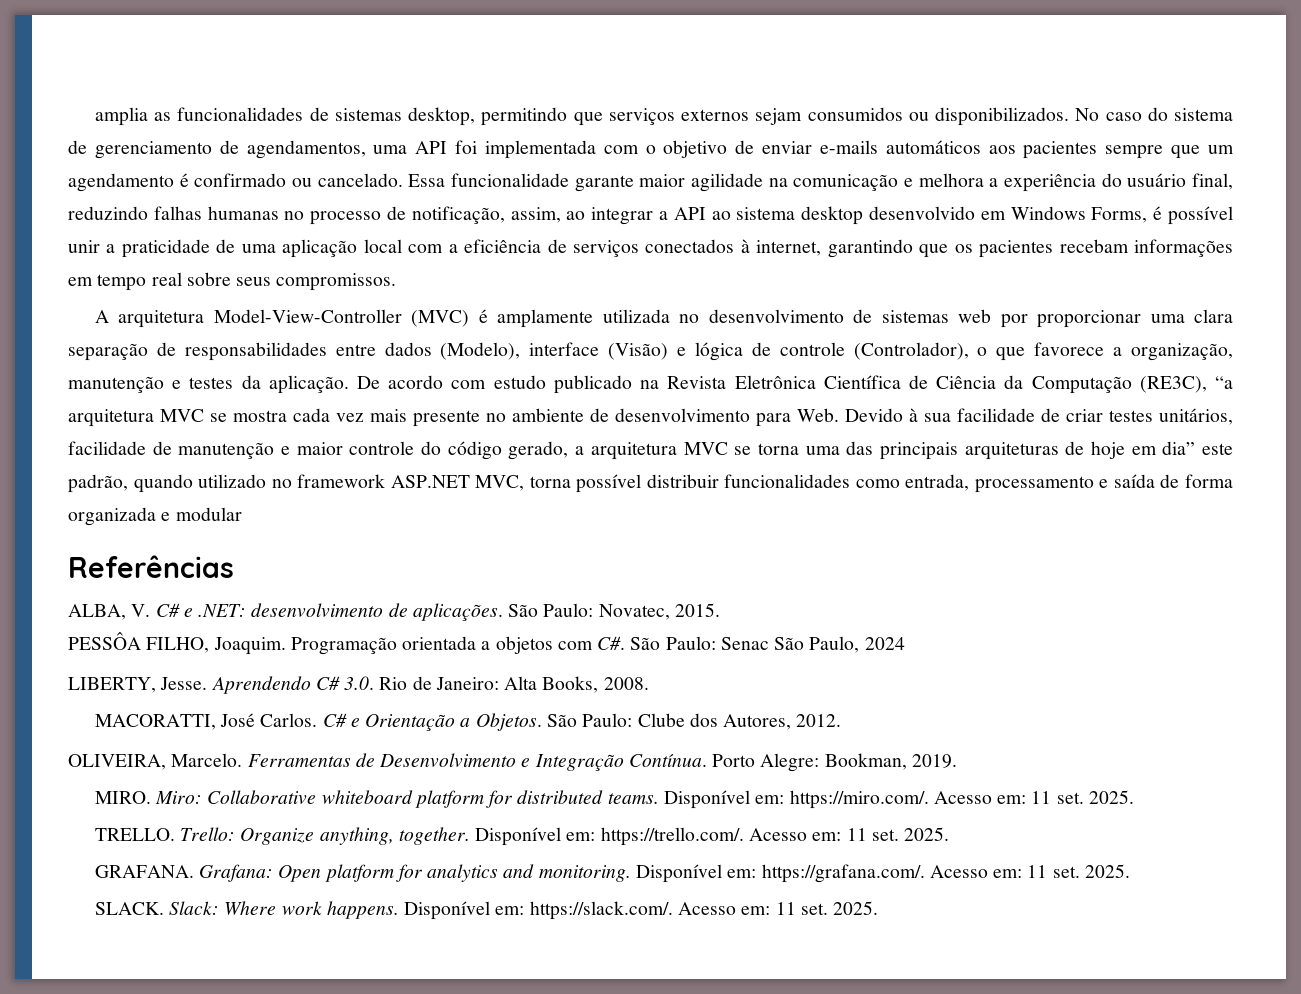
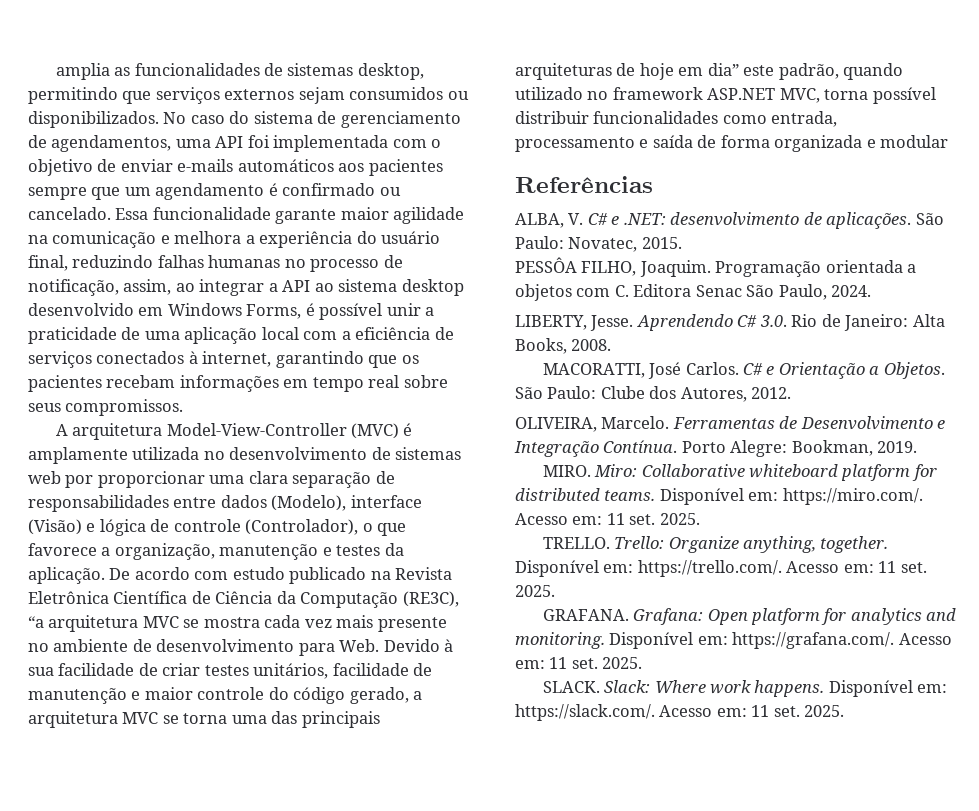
- Programação orientada a objetos com C#. São Paulo: Senac São Paulo, 2024
+ Programação orientada a objetos com C. Editora Senac São Paulo, 2024.

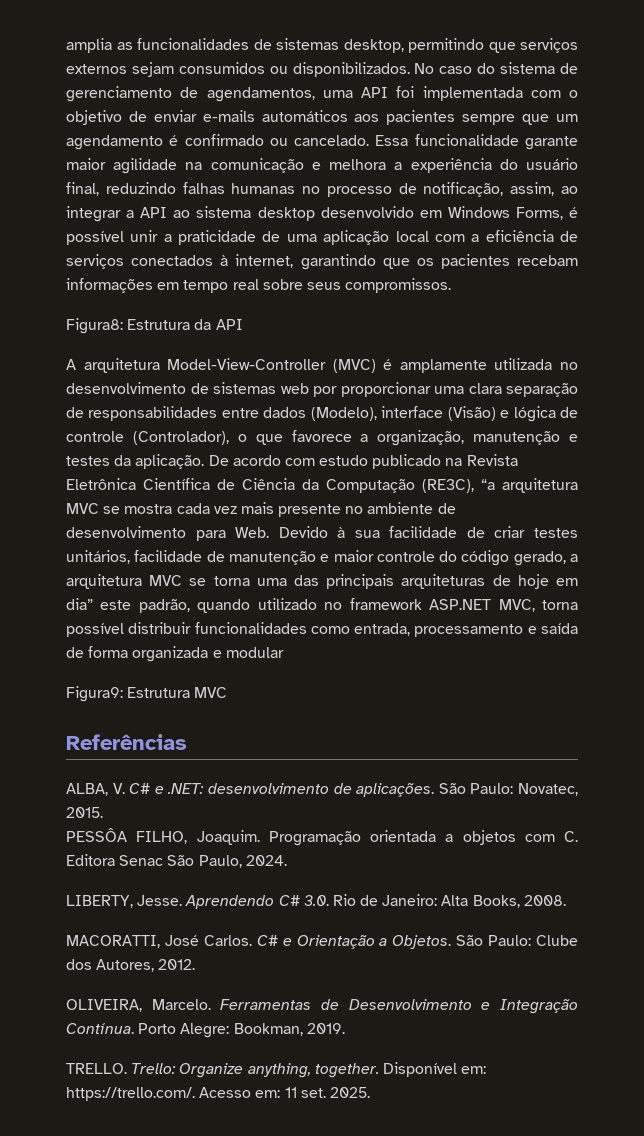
+ Figura8: Estrutura da API
+ Figura9: Estrutura MVC
- MIRO. Miro: Collaborative whiteboard platform for distributed teams. Disponível em: https://miro.com/. Acesso em: 11 set. 2025.
- GRAFANA. Grafana: Open platform for analytics and monitoring. Disponível em: https://grafana.com/. Acesso em: 11 set. 2025.
- SLACK. Slack: Where work happens. Disponível em: https://slack.com/. Acesso em: 11 set. 2025.

